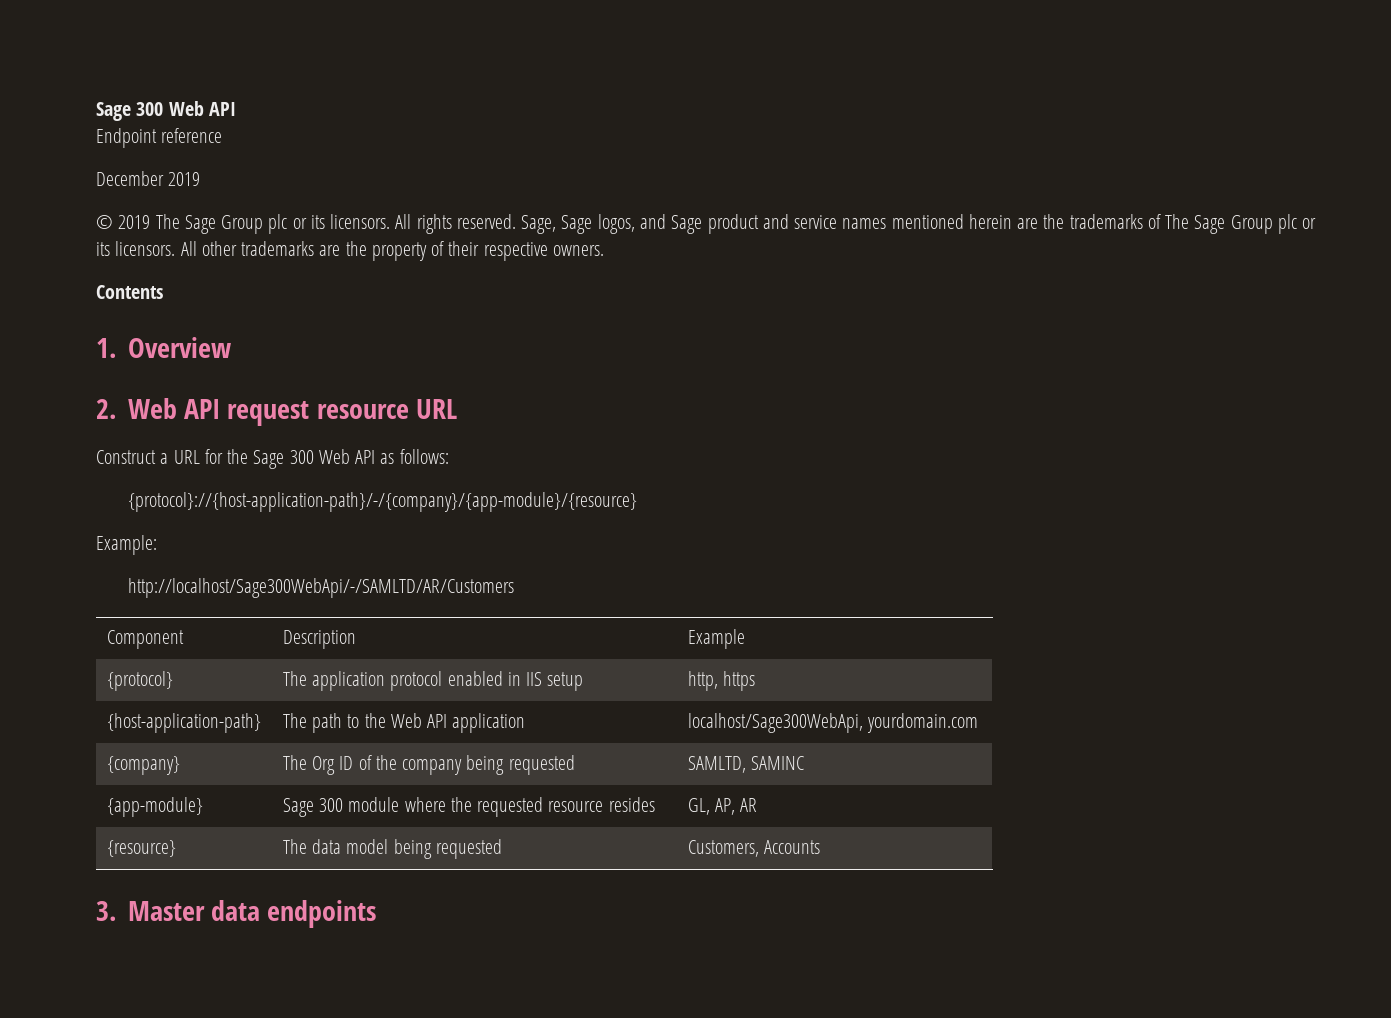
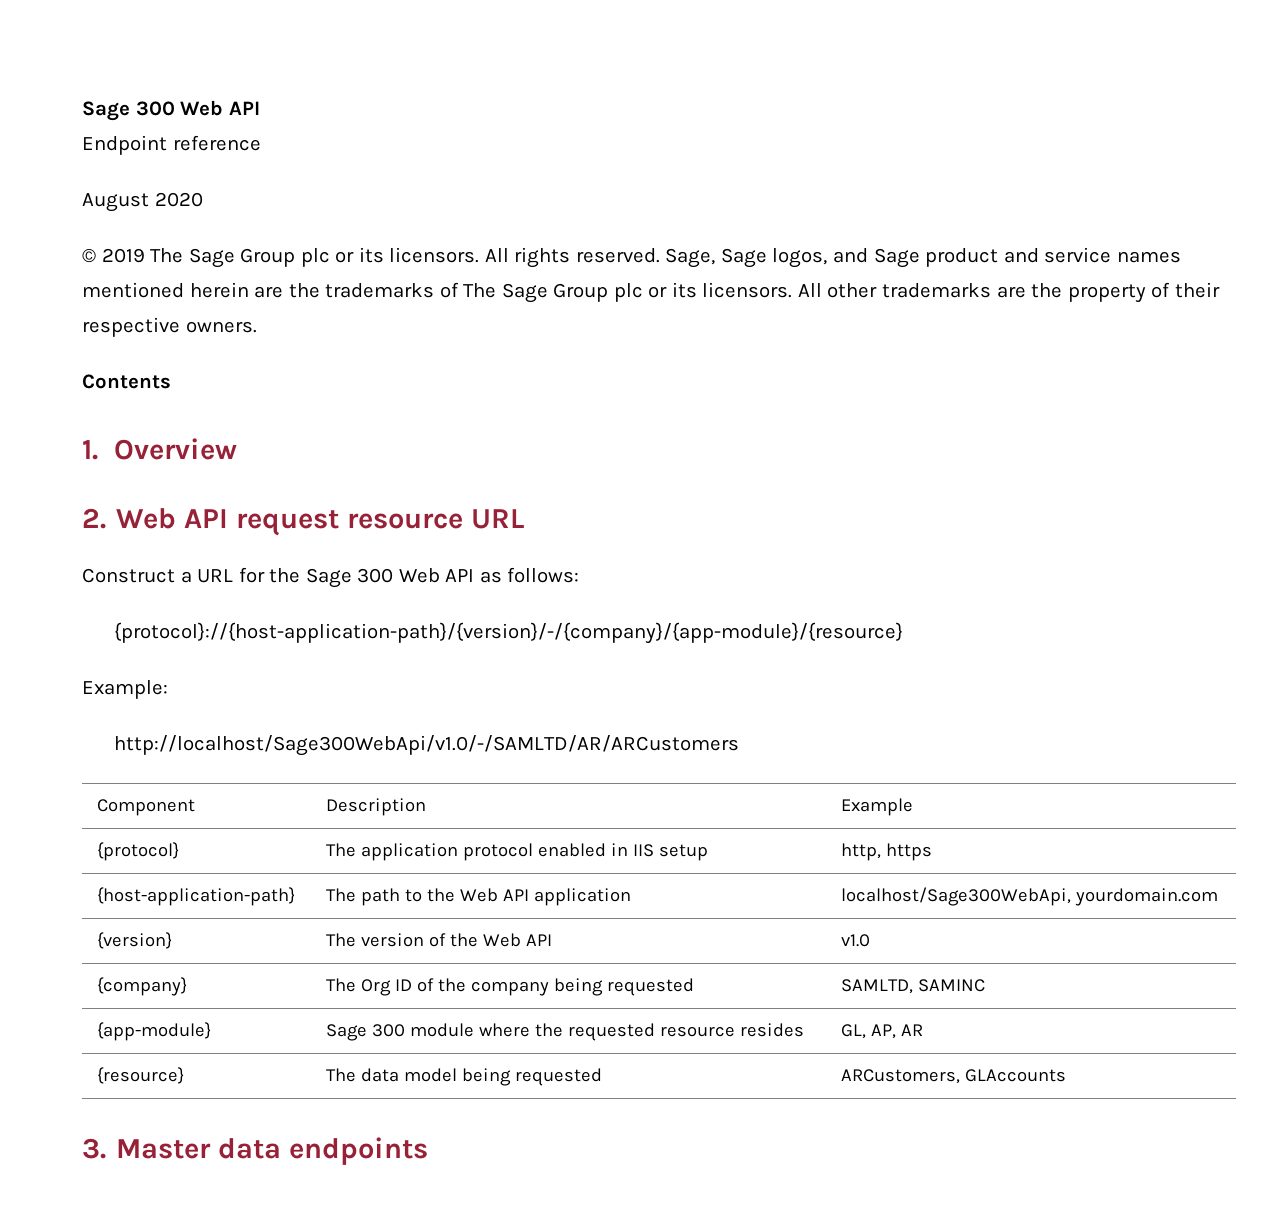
- December 2019
+ August 2020
- {protocol}://{host-application-path}/-/{company}/{app-module}/{resource}
+ {protocol}://{host-application-path}/{version}/-/{company}/{app-module}/{resource}
- http://localhost/Sage300WebApi/-/SAMLTD/AR/Customers
+ http://localhost/Sage300WebApi/v1.0/-/SAMLTD/AR/ARCustomers
+ {version} | The version of the Web API | v1.0
- {resource} | The data model being requested | Customers, Accounts
+ {resource} | The data model being requested | ARCustomers, GLAccounts

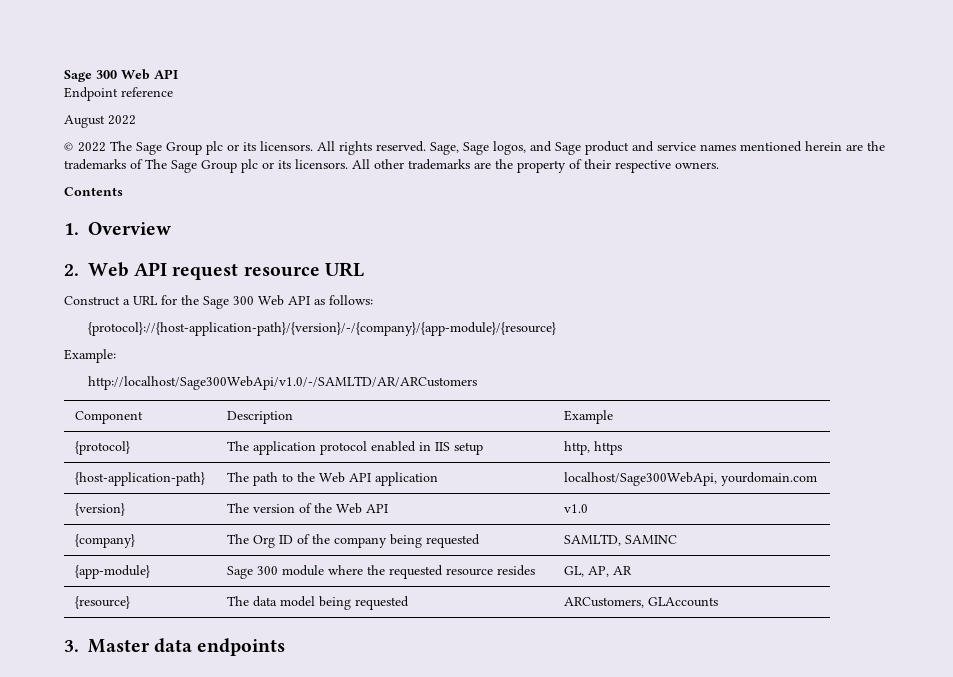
- August 2020
+ August 2022
- © 2019 The Sage Group plc or its licensors.
+ © 2022 The Sage Group plc or its licensors.

